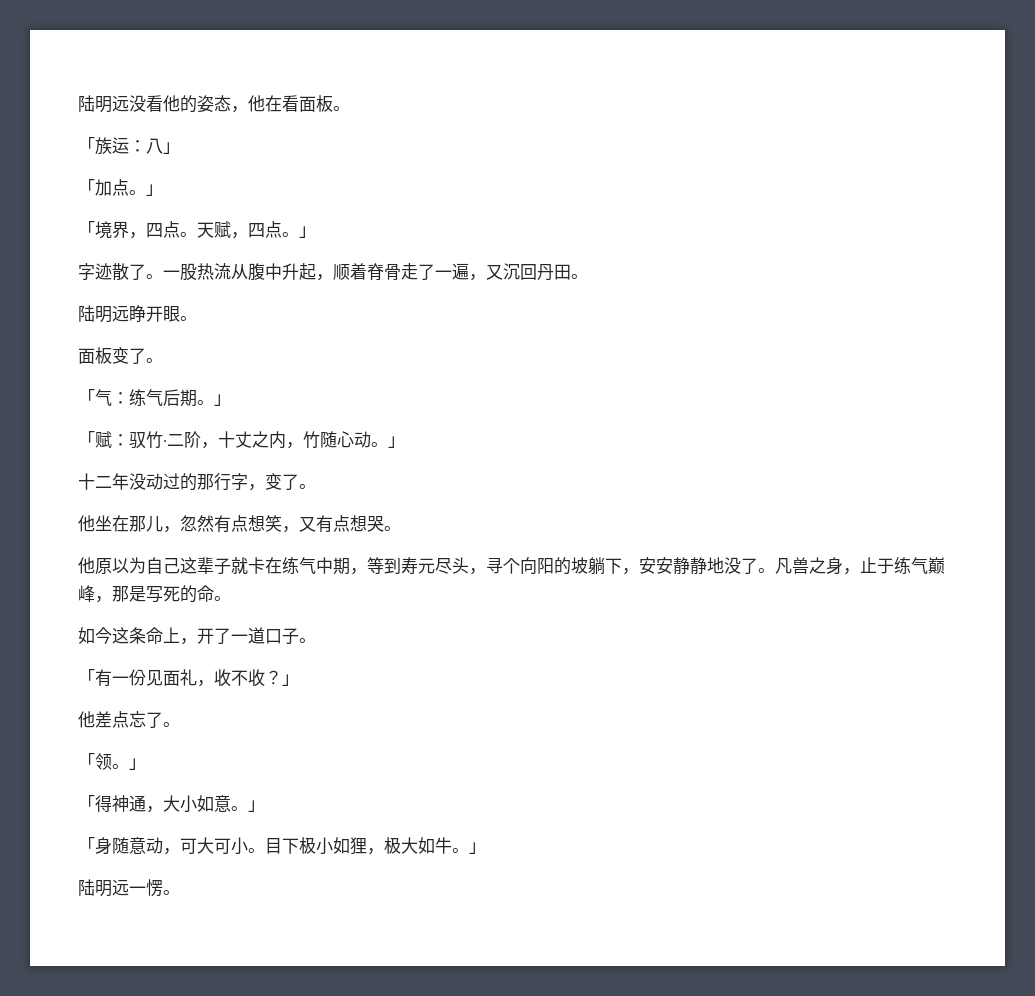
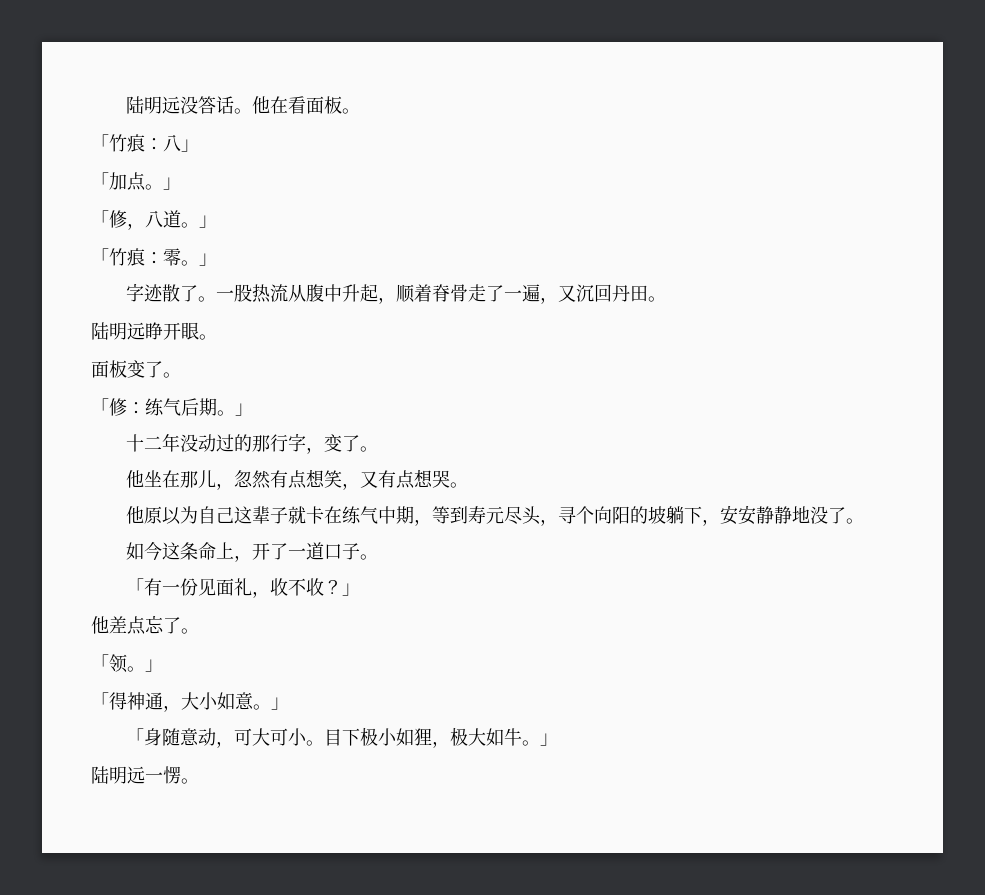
- 陆明远没看他的姿态，他在看面板。
+ 陆明远没答话。他在看面板。
- 「族运：八」
+ 「竹痕：八」
- 「境界，四点。天赋，四点。」
+ 「修，八道。」
+ 「竹痕：零。」
- 「气：练气后期。」
+ 「修：练气后期。」
- 「赋：驭竹·二阶，十丈之内，竹随心动。」
- 凡兽之身，止于练气巅峰，那是写死的命。

